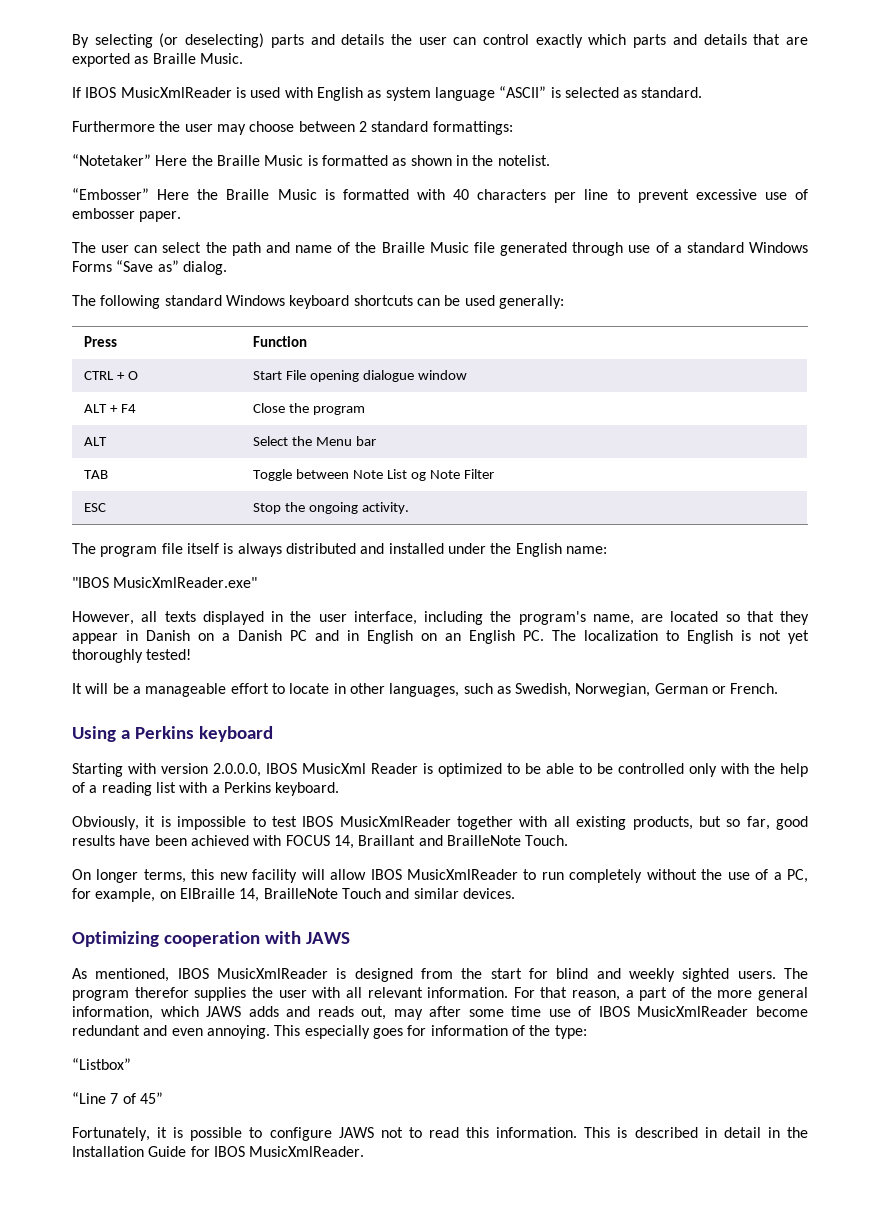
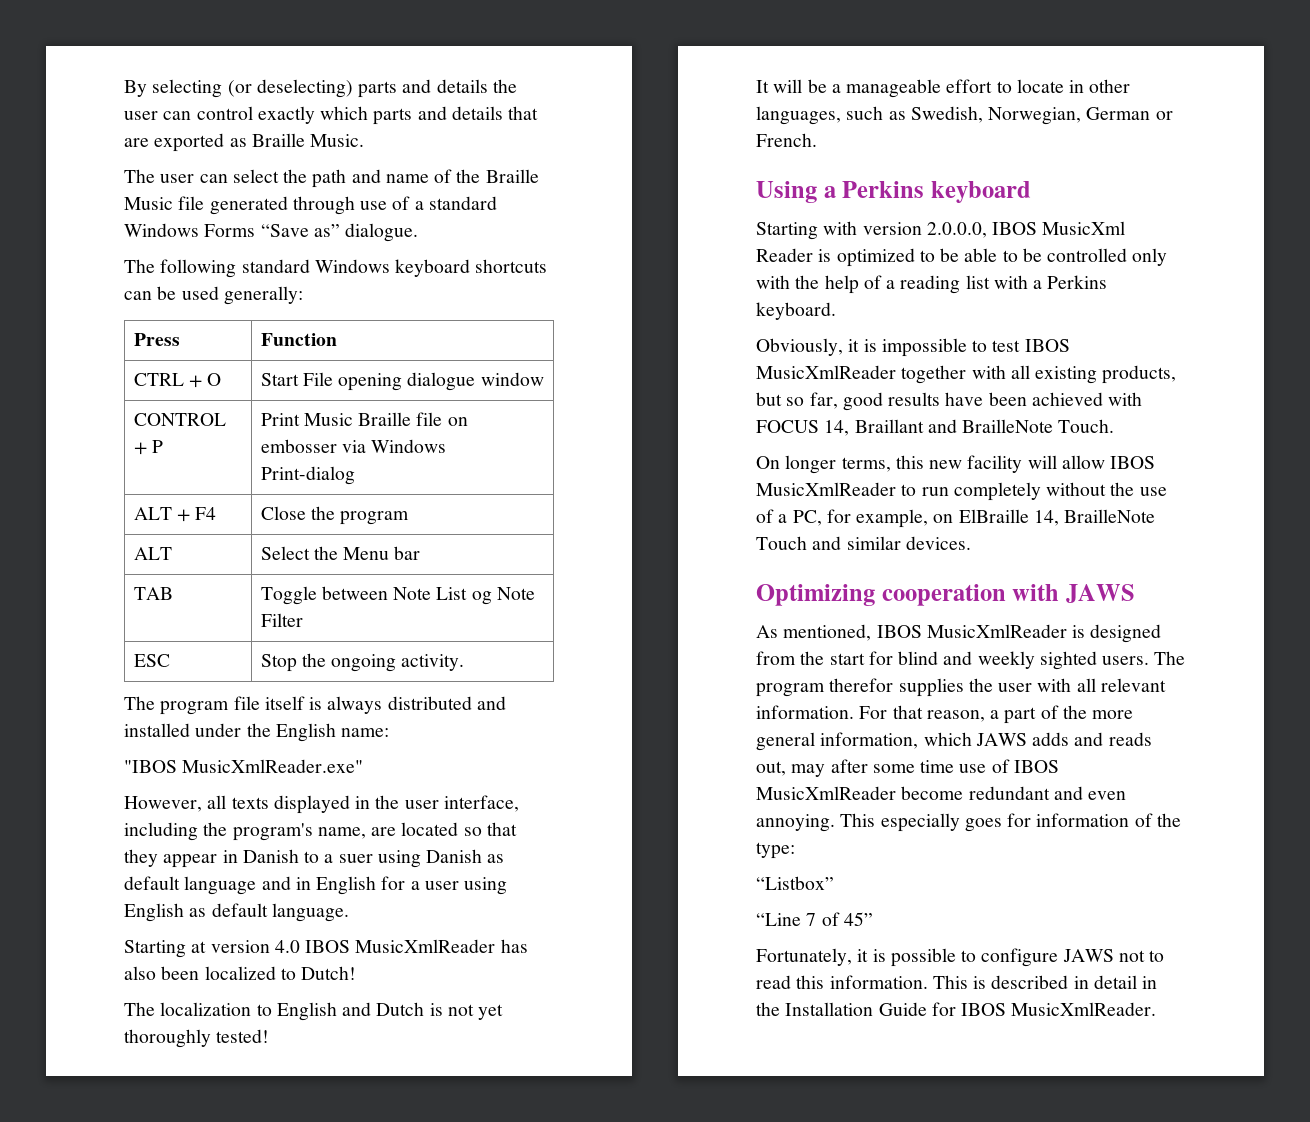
- If IBOS MusicXmlReader is used with English as system language “ASCII” is selected as standard.
- Furthermore the user may choose between 2 standard formattings:
- “Notetaker” Here the Braille Music is formatted as shown in the notelist.
- “Embosser” Here the Braille Music is formatted with 40 characters per line to prevent excessive use of embosser paper.
- The user can select the path and name of the Braille Music file generated through use of a standard Windows Forms “Save as” dialog.
+ The user can select the path and name of the Braille Music file generated through use of a standard Windows Forms “Save as” dialogue.
+ CONTROL + P | Print Music Braille file on embosser via Windows Print-dialog
- However, all texts displayed in the user interface, including the program's name, are located so that they appear in Danish on a Danish PC and in English on an English PC. The localization to English is not yet thoroughly tested!
+ However, all texts displayed in the user interface, including the program's name, are located so that they appear in Danish to a suer using Danish as default language and in English for a user using English as default language.
+ Starting at version 4.0 IBOS MusicXmlReader has also been localized to Dutch!
+ The localization to English and Dutch is not yet thoroughly tested!

